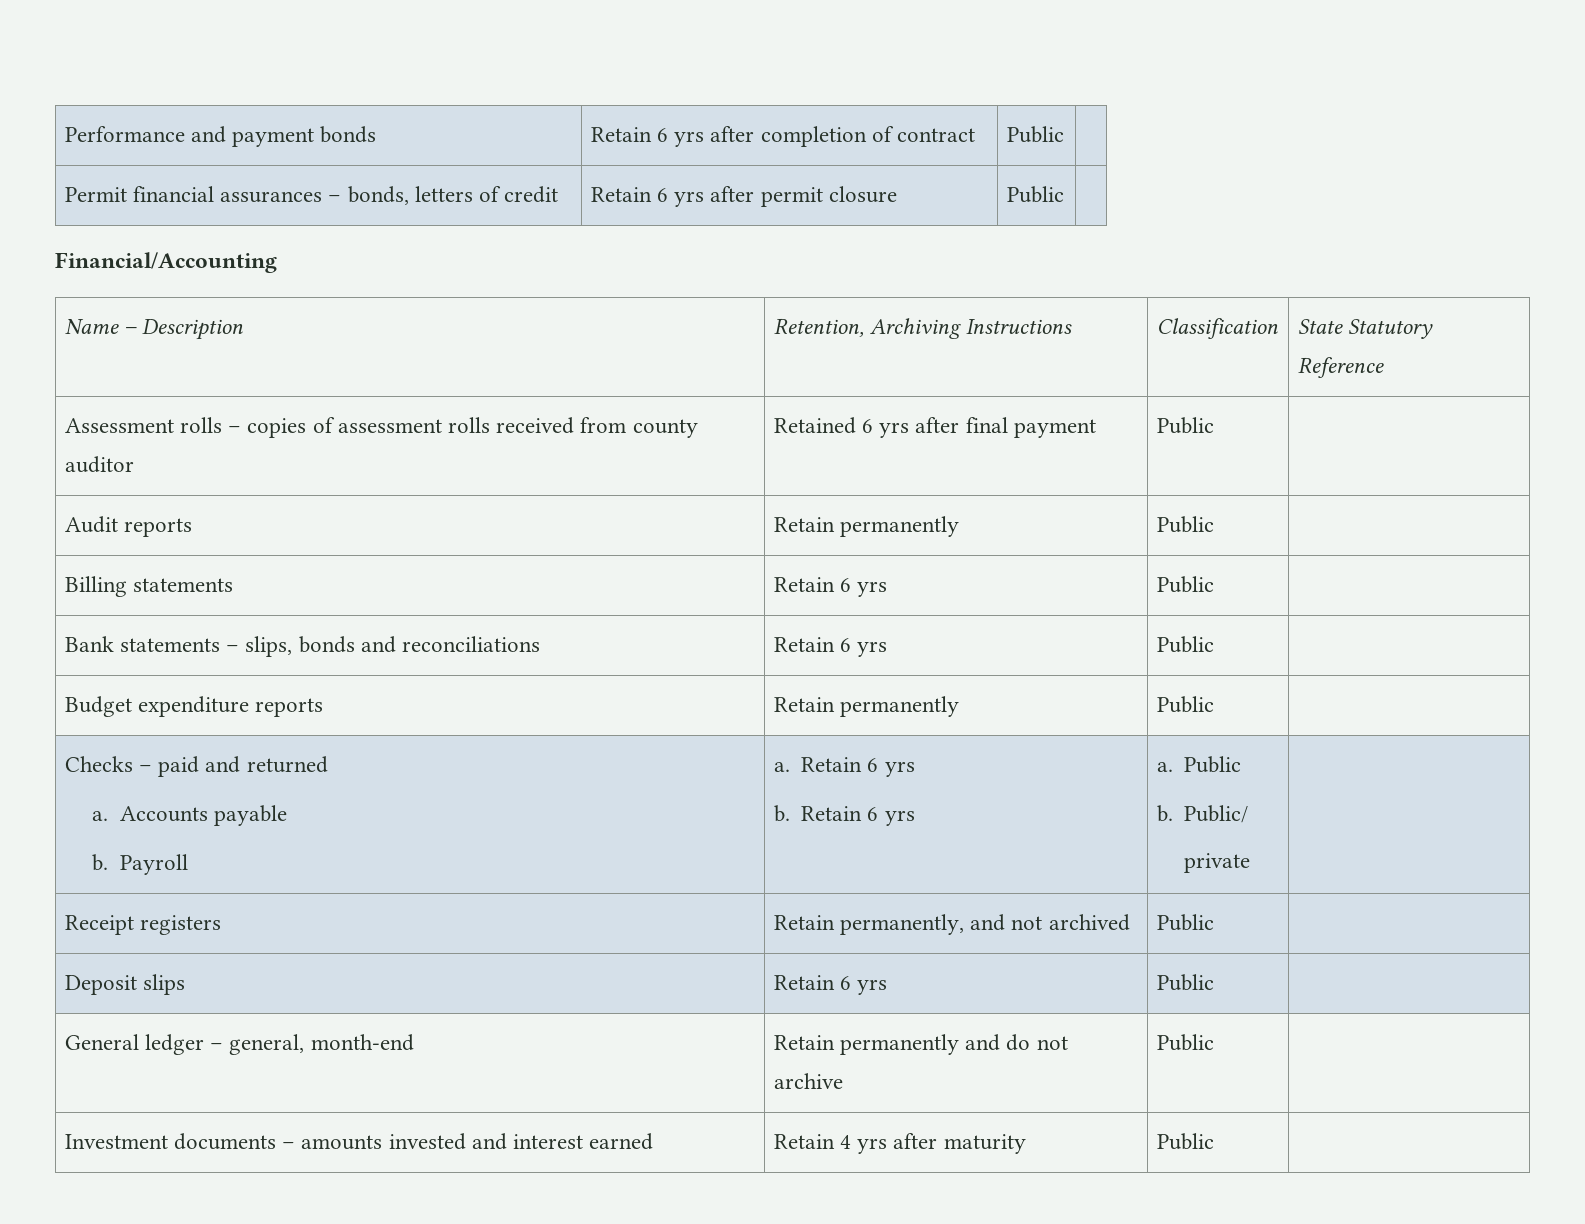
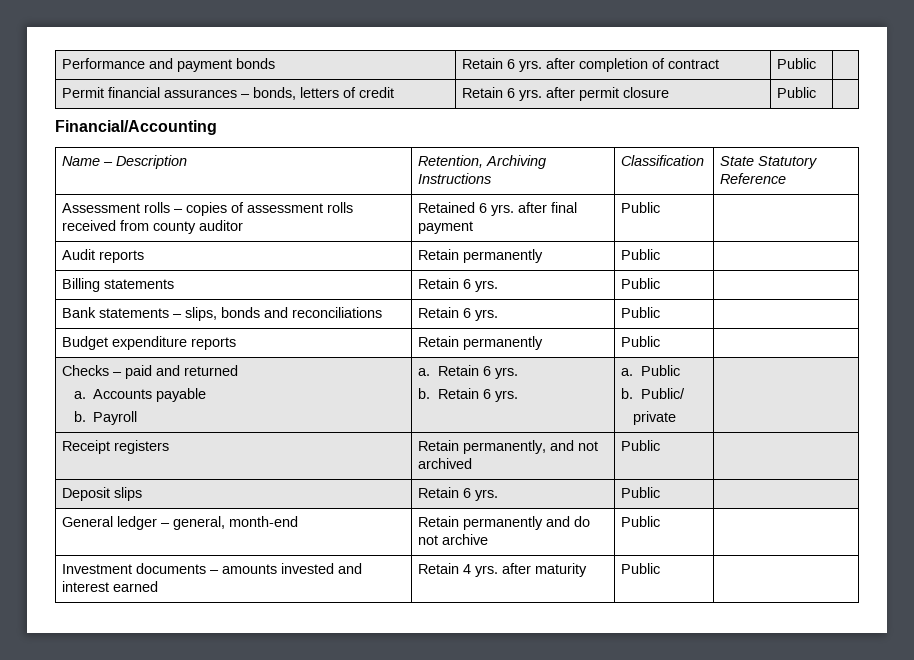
- Performance and payment bonds | Retain 6 yrs after completion of contract | Public |
+ Performance and payment bonds | Retain 6 yrs. after completion of contract | Public |
- Permit financial assurances – bonds, letters of credit | Retain 6 yrs after permit closure | Public |
+ Permit financial assurances – bonds, letters of credit | Retain 6 yrs. after permit closure | Public |
- Assessment rolls – copies of assessment rolls received from county auditor | Retained 6 yrs after final payment | Public |
+ Assessment rolls – copies of assessment rolls received from county auditor | Retained 6 yrs. after final payment | Public |
- Billing statements | Retain 6 yrs | Public |
+ Billing statements | Retain 6 yrs. | Public |
- Bank statements – slips, bonds and reconciliations | Retain 6 yrs | Public |
+ Bank statements – slips, bonds and reconciliations | Retain 6 yrs. | Public |
  Checks – paid and returned
  a. Accounts payable
- b. Payroll | a. Retain 6 yrs
- b. Retain 6 yrs | a. Public
+ b. Payroll | a. Retain 6 yrs.
+ b. Retain 6 yrs. | a. Public
- Deposit slips | Retain 6 yrs | Public |
+ Deposit slips | Retain 6 yrs. | Public |
- Investment documents – amounts invested and interest earned | Retain 4 yrs after maturity | Public |
+ Investment documents – amounts invested and interest earned | Retain 4 yrs. after maturity | Public |

